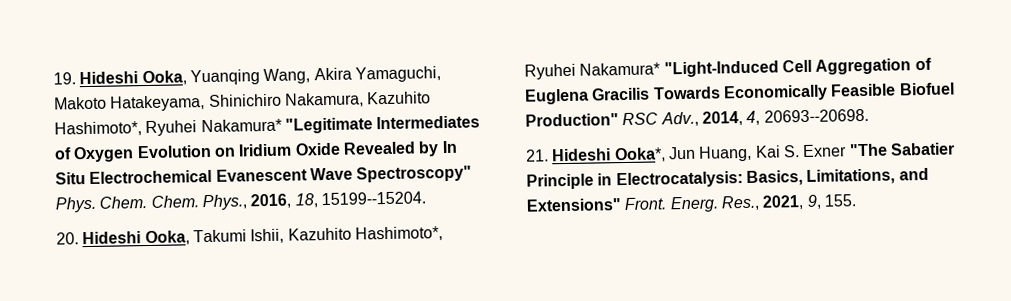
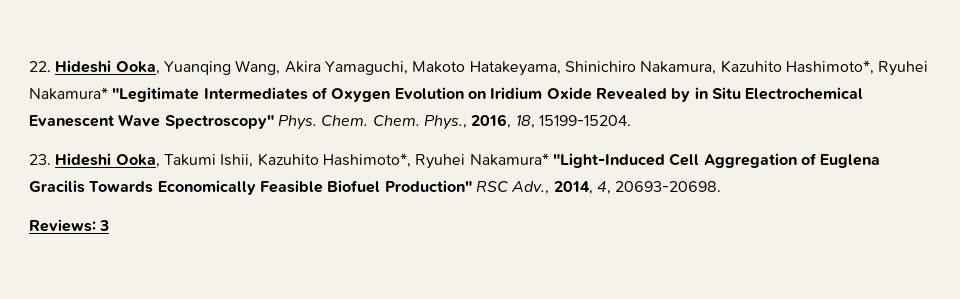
- 19. Hideshi Ooka, Yuanqing Wang, Akira Yamaguchi, Makoto Hatakeyama, Shinichiro Nakamura, Kazuhito Hashimoto*, Ryuhei Nakamura* "Legitimate Intermediates of Oxygen Evolution on Iridium Oxide Revealed by In Situ Electrochemical Evanescent Wave Spectroscopy" Phys.
+ 22. Hideshi Ooka, Yuanqing Wang, Akira Yamaguchi, Makoto Hatakeyama, Shinichiro Nakamura, Kazuhito Hashimoto*, Ryuhei Nakamura* "Legitimate Intermediates of Oxygen Evolution on Iridium Oxide Revealed by in Situ Electrochemical Evanescent Wave Spectroscopy" Phys.
- Phys., 2016, 18, 15199--15204.
- 20. Hideshi Ooka, Takumi Ishii, Kazuhito Hashimoto*, Ryuhei Nakamura* "Light-Induced Cell Aggregation of Euglena Gracilis Towards Economically Feasible Biofuel Production" RSC Adv., 2014, 4, 20693--20698.
- 21. Hideshi Ooka*, Jun Huang, Kai S. Exner "The Sabatier Principle in Electrocatalysis: Basics, Limitations, and Extensions" Front. Energ. Res., 2021, 9, 155.
+ Phys., 2016, 18, 15199-15204.
+ 23. Hideshi Ooka, Takumi Ishii, Kazuhito Hashimoto*, Ryuhei Nakamura* "Light-Induced Cell Aggregation of Euglena Gracilis Towards Economically Feasible Biofuel Production" RSC Adv., 2014, 4, 20693-20698.
+ Reviews: 3

